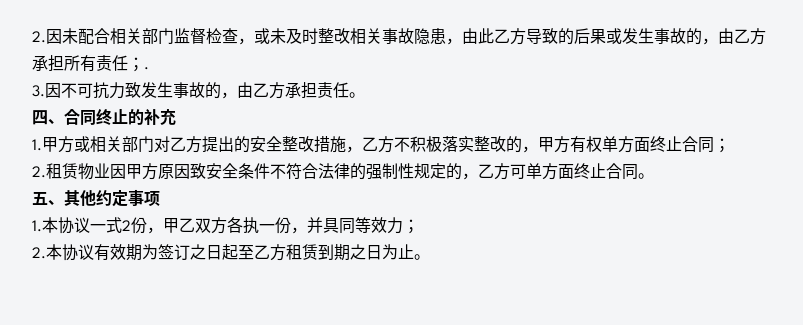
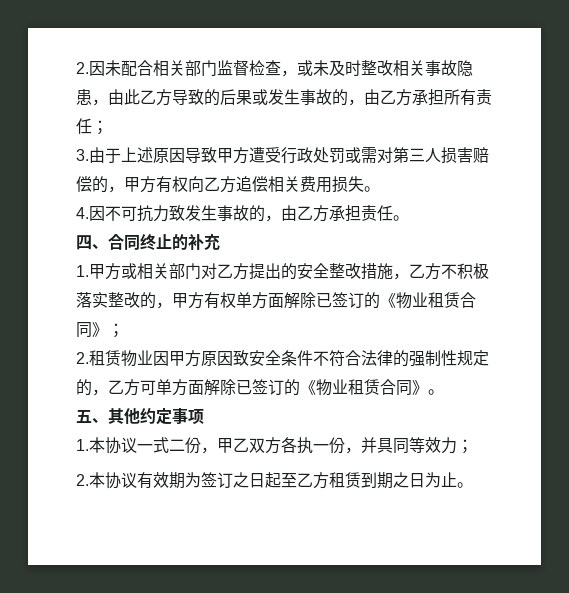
- 2.因未配合相关部门监督检查，或未及时整改相关事故隐患，由此乙方导致的后果或发生事故的，由乙方承担所有责任；.
+ 2.因未配合相关部门监督检查，或未及时整改相关事故隐患，由此乙方导致的后果或发生事故的，由乙方承担所有责任；
- 3.因不可抗力致发生事故的，由乙方承担责任。
+ 3.由于上述原因导致甲方遭受行政处罚或需对第三人损害赔偿的，甲方有权向乙方追偿相关费用损失。
+ 4.因不可抗力致发生事故的，由乙方承担责任。
- 1.甲方或相关部门对乙方提出的安全整改措施，乙方不积极落实整改的，甲方有权单方面终止合同；
+ 1.甲方或相关部门对乙方提出的安全整改措施，乙方不积极落实整改的，甲方有权单方面解除已签订的《物业租赁合同》；
- 2.租赁物业因甲方原因致安全条件不符合法律的强制性规定的，乙方可单方面终止合同。
+ 2.租赁物业因甲方原因致安全条件不符合法律的强制性规定的，乙方可单方面解除已签订的《物业租赁合同》。
- 1.本协议一式2份，甲乙双方各执一份，并具同等效力；
+ 1.本协议一式二份，甲乙双方各执一份，并具同等效力；

